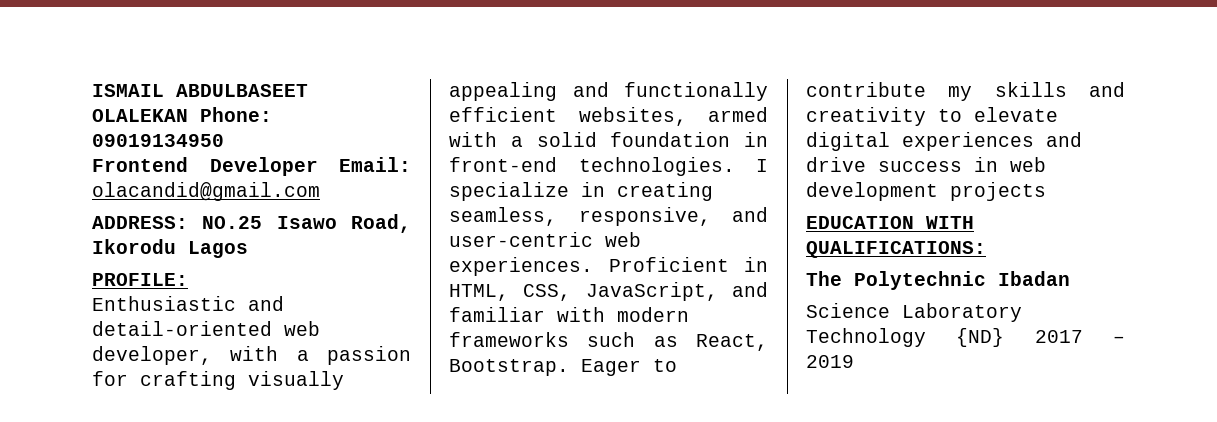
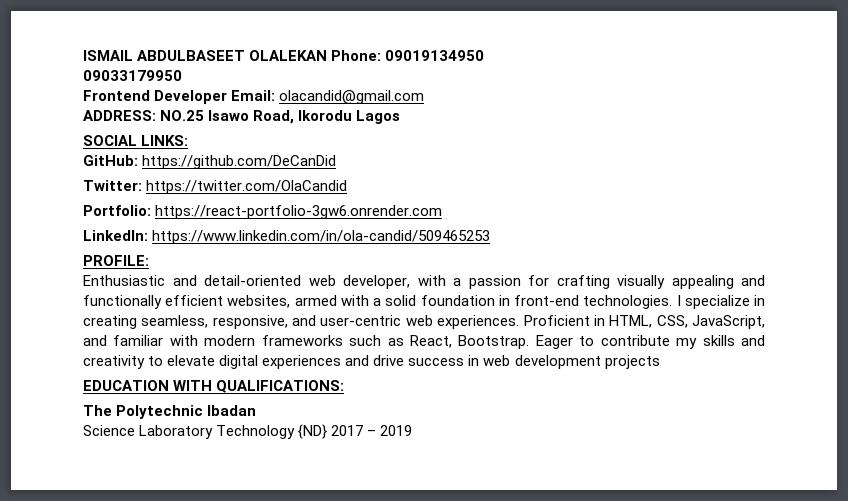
+ 09033179950
+ SOCIAL LINKS:
+ GitHub: https://github.com/DeCanDid
+ Twitter: https://twitter.com/OlaCandid
+ Portfolio: https://react-portfolio-3gw6.onrender.com
+ LinkedIn: https://www.linkedin.com/in/ola-candid/509465253

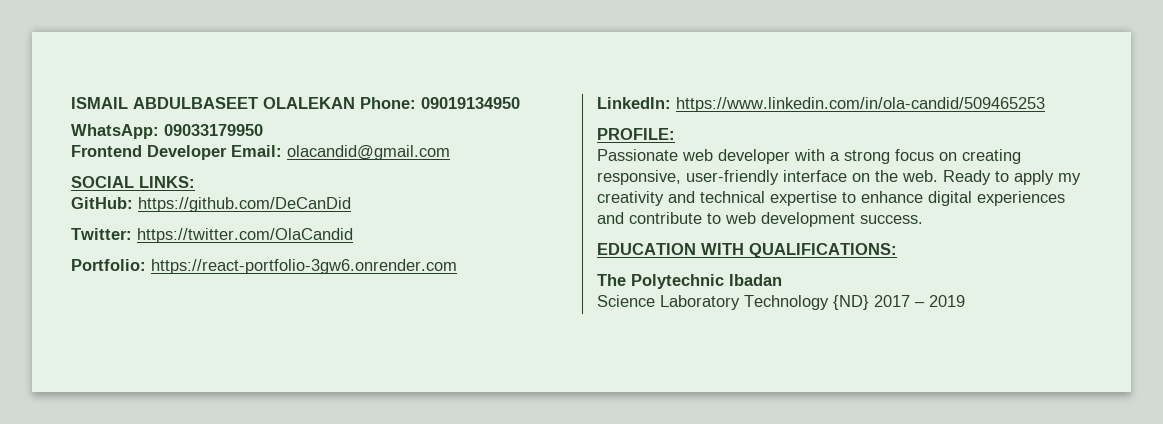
- 09033179950
+ WhatsApp: 09033179950
- ADDRESS: NO.25 Isawo Road, Ikorodu Lagos
- Enthusiastic and detail-oriented web developer, with a passion for crafting visually appealing and functionally efficient websites, armed with a solid foundation in front-end technologies. I specialize in creating seamless, responsive, and user-centric web experiences. Proficient in HTML, CSS, JavaScript, and familiar with modern frameworks such as React, Bootstrap. Eager to contribute my skills and creativity to elevate digital experiences and drive success in web development projects
+ Passionate web developer with a strong focus on creating responsive, user-friendly interface on the web. Ready to apply my creativity and technical expertise to enhance digital experiences and contribute to web development success.

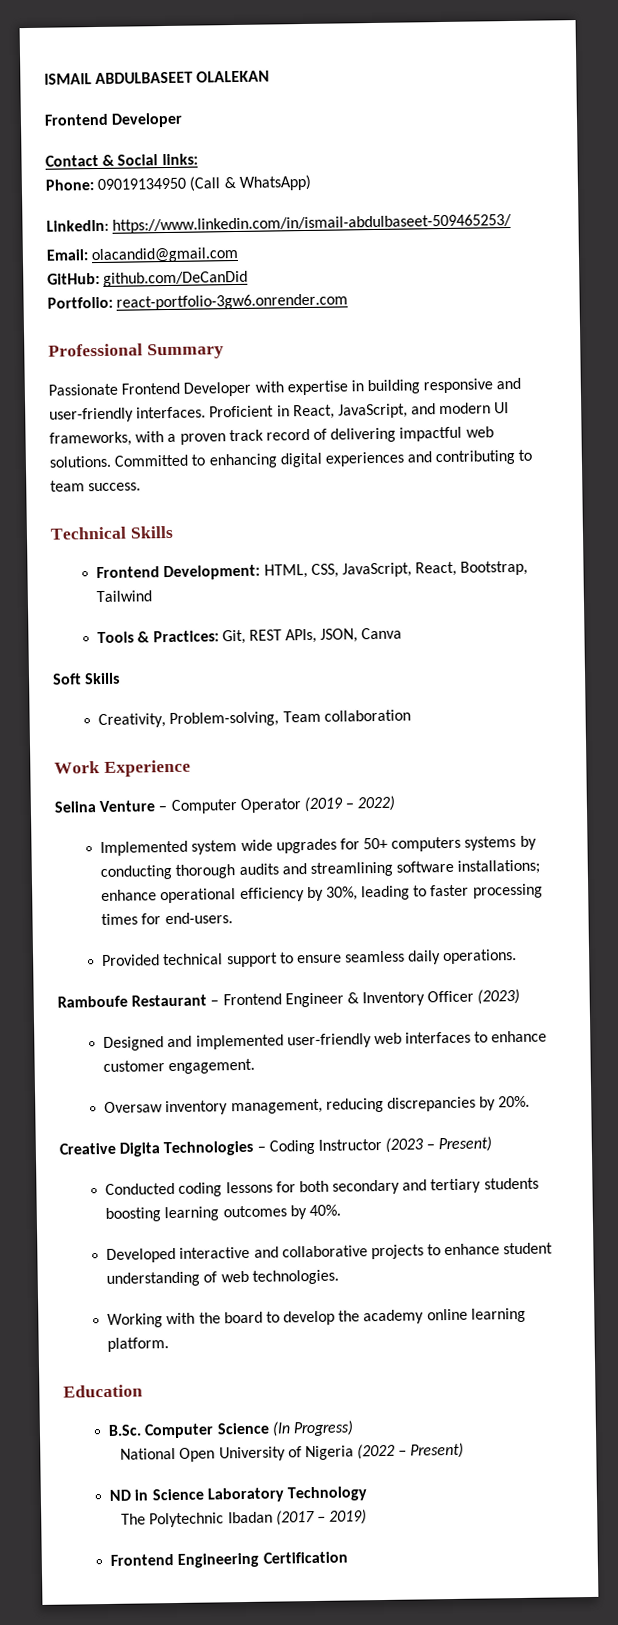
- ISMAIL ABDULBASEET OLALEKAN Phone: 09019134950
- WhatsApp: 09033179950
- Frontend Developer Email: olacandid@gmail.com
+ ISMAIL ABDULBASEET OLALEKAN
+ Frontend Developer
+ Contact & Social links:
+ Phone: 09019134950 (Call & WhatsApp)
+ LinkedIn: https://www.linkedin.com/in/ismail-abdulbaseet-509465253/
+ Email: olacandid@gmail.com
- SOCIAL LINKS:
- GitHub: https://github.com/DeCanDid
- Twitter: https://twitter.com/OlaCandid
- Portfolio: https://react-portfolio-3gw6.onrender.com
- LinkedIn: https://www.linkedin.com/in/ola-candid/509465253
- PROFILE:
- Passionate web developer with a strong focus on creating responsive, user-friendly interface on the web. Ready to apply my creativity and technical expertise to enhance digital experiences and contribute to web development success.
- EDUCATION WITH QUALIFICATIONS:
- The Polytechnic Ibadan
- Science Laboratory Technology {ND} 2017 – 2019
+ GitHub: github.com/DeCanDid
+ Portfolio: react-portfolio-3gw6.onrender.com
+ Professional Summary
+ Passionate Frontend Developer with expertise in building responsive and user-friendly interfaces. Proficient in React, JavaScript, and modern UI frameworks, with a proven track record of delivering impactful web solutions. Committed to enhancing digital experiences and contributing to team success.
+ Technical Skills
+ Frontend Development: HTML, CSS, JavaScript, React, Bootstrap, Tailwind
+ Tools & Practices: Git, REST APIs, JSON, Canva
+ Soft Skills
+ Creativity, Problem-solving, Team collaboration
+ Work Experience
+ Selina Venture – Computer Operator (2019 – 2022)
+ Implemented system wide upgrades for 50+ computers systems by conducting thorough audits and streamlining software installations; enhance operational efficiency by 30%, leading to faster processing times for end-users.
+ Provided technical support to ensure seamless daily operations.
+ Ramboufe Restaurant – Frontend Engineer & Inventory Officer (2023)
+ Designed and implemented user-friendly web interfaces to enhance customer engagement.
+ Oversaw inventory management, reducing discrepancies by 20%.
+ Creative Digita Technologies – Coding Instructor (2023 – Present)
+ Conducted coding lessons for both secondary and tertiary students boosting learning outcomes by 40%.
+ Developed interactive and collaborative projects to enhance student understanding of web technologies.
+ Working with the board to develop the academy online learning platform.
+ Education
+ B.Sc. Computer Science (In Progress)
+ National Open University of Nigeria (2022 – Present)
+ ND in Science Laboratory Technology
+ The Polytechnic Ibadan (2017 – 2019)
+ Frontend Engineering Certification

